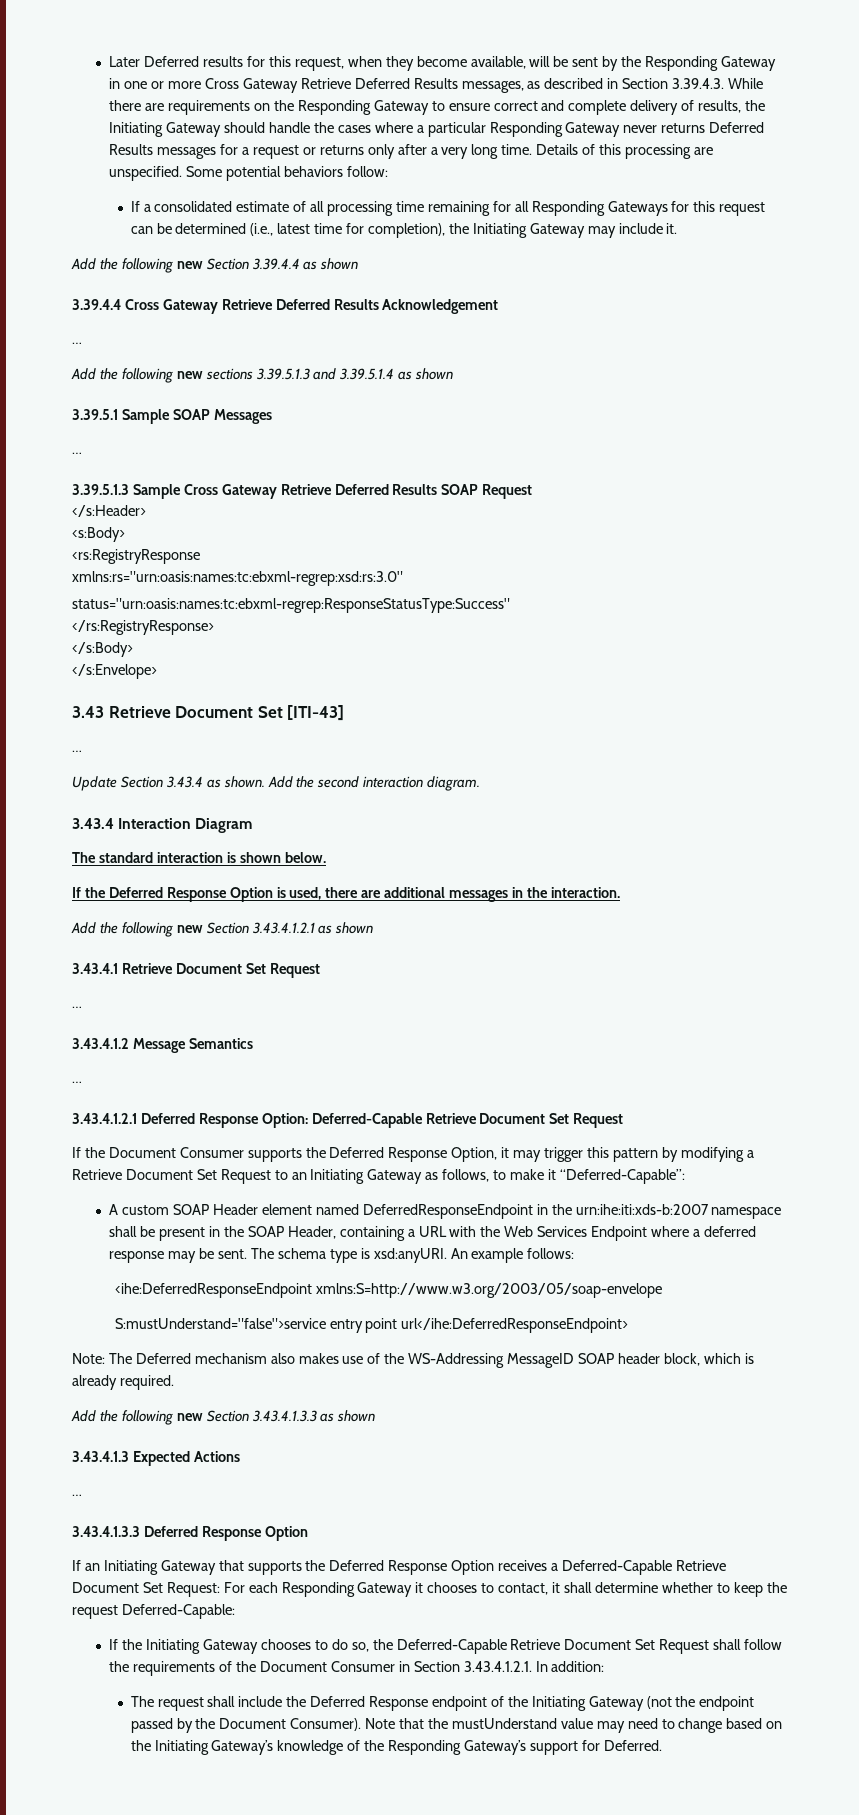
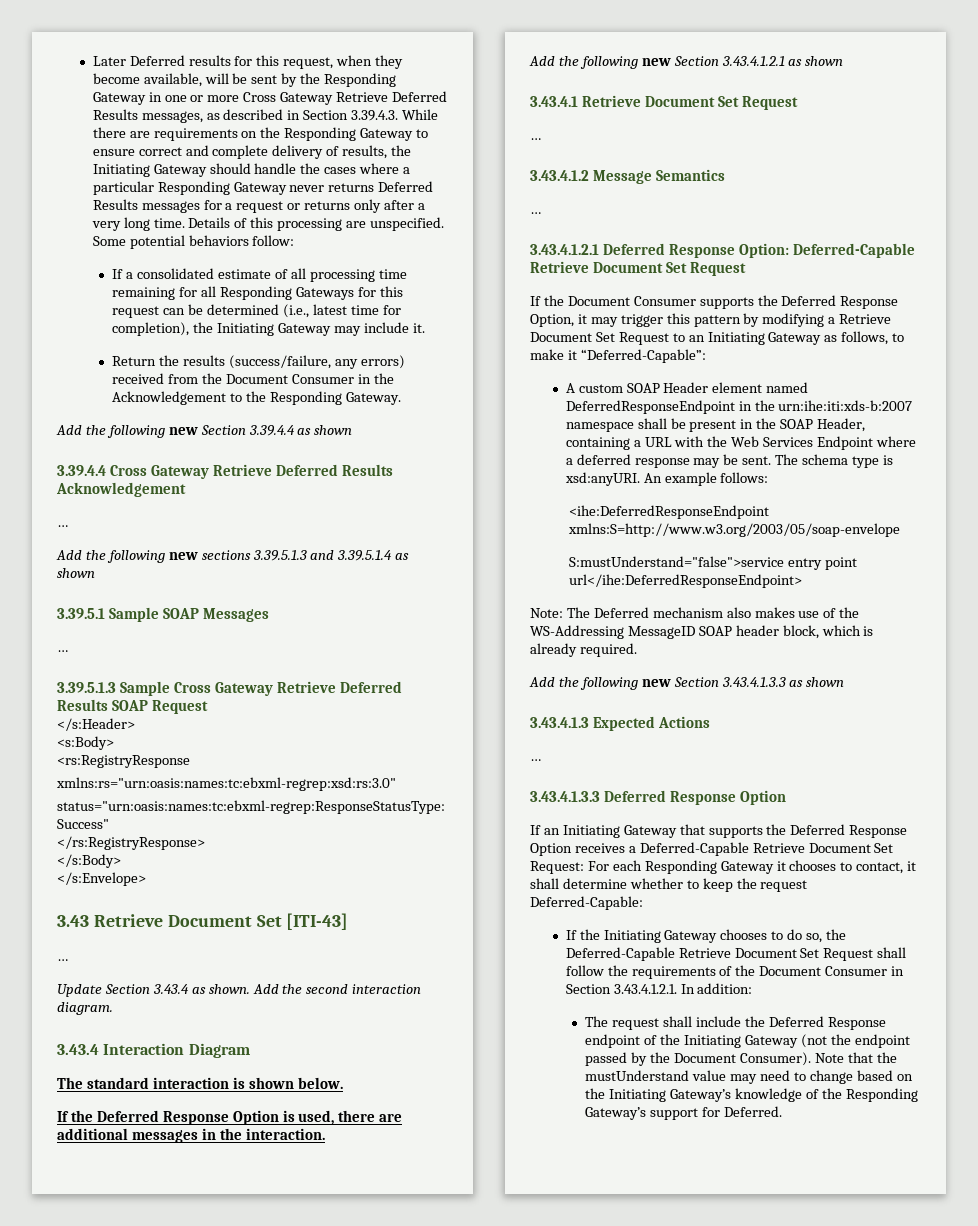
+ Return the results (success/failure, any errors) received from the Document Consumer in the Acknowledgement to the Responding Gateway.

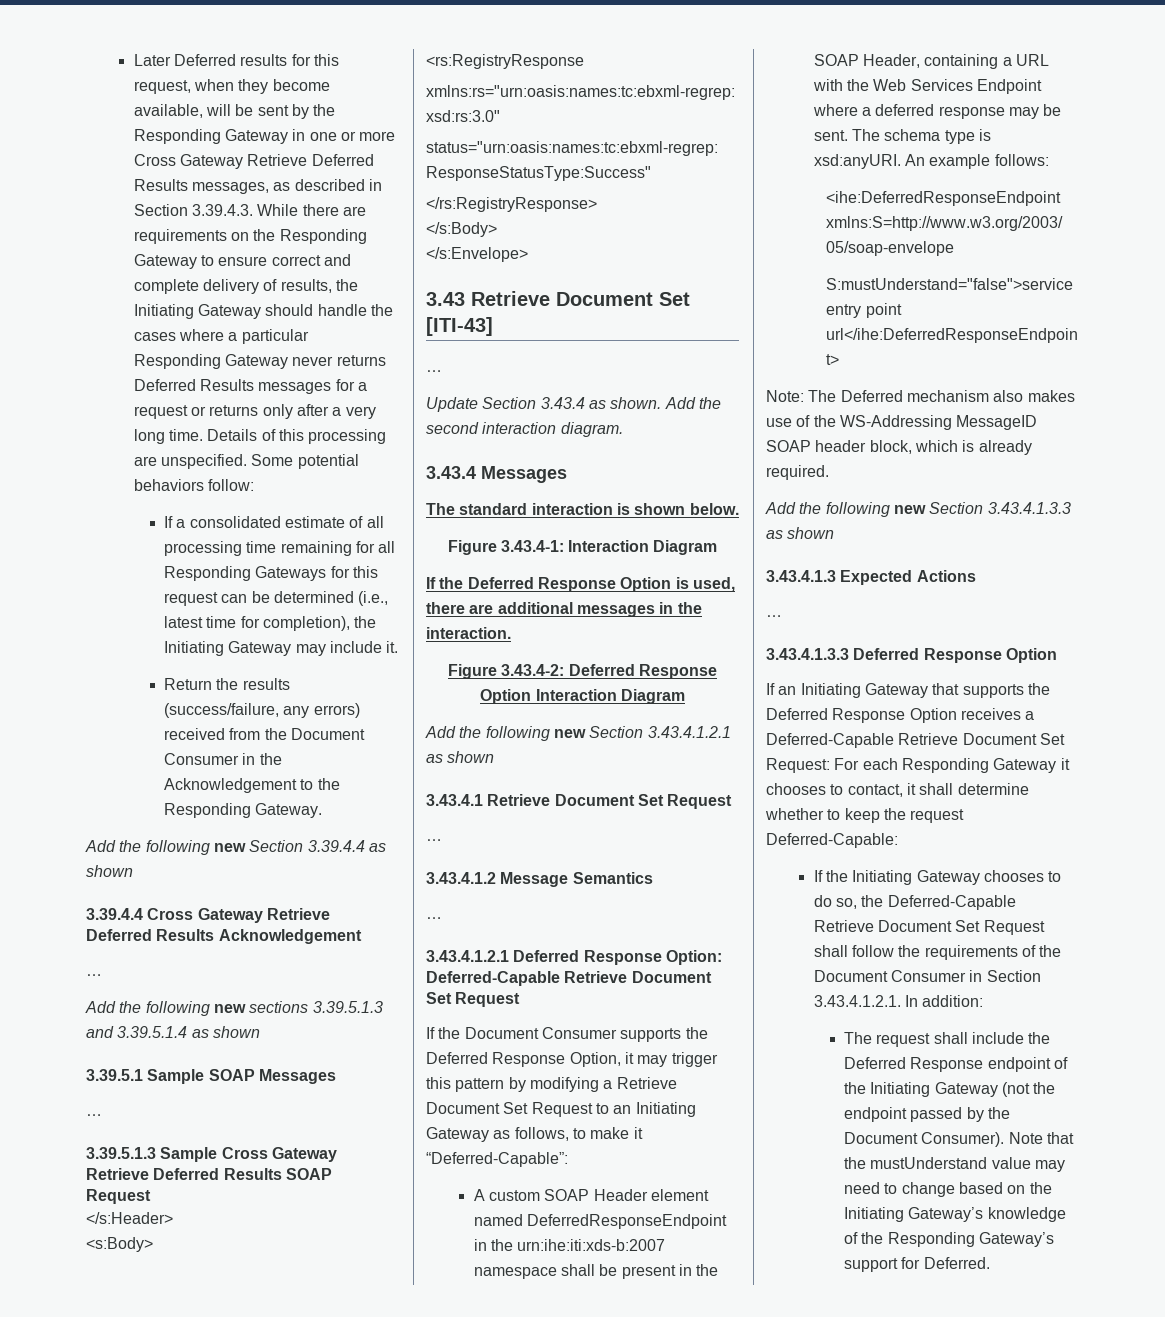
- 3.43.4 Interaction Diagram
+ 3.43.4 Messages
+ Figure 3.43.4-1: Interaction Diagram
+ Figure 3.43.4-2: Deferred Response Option Interaction Diagram

